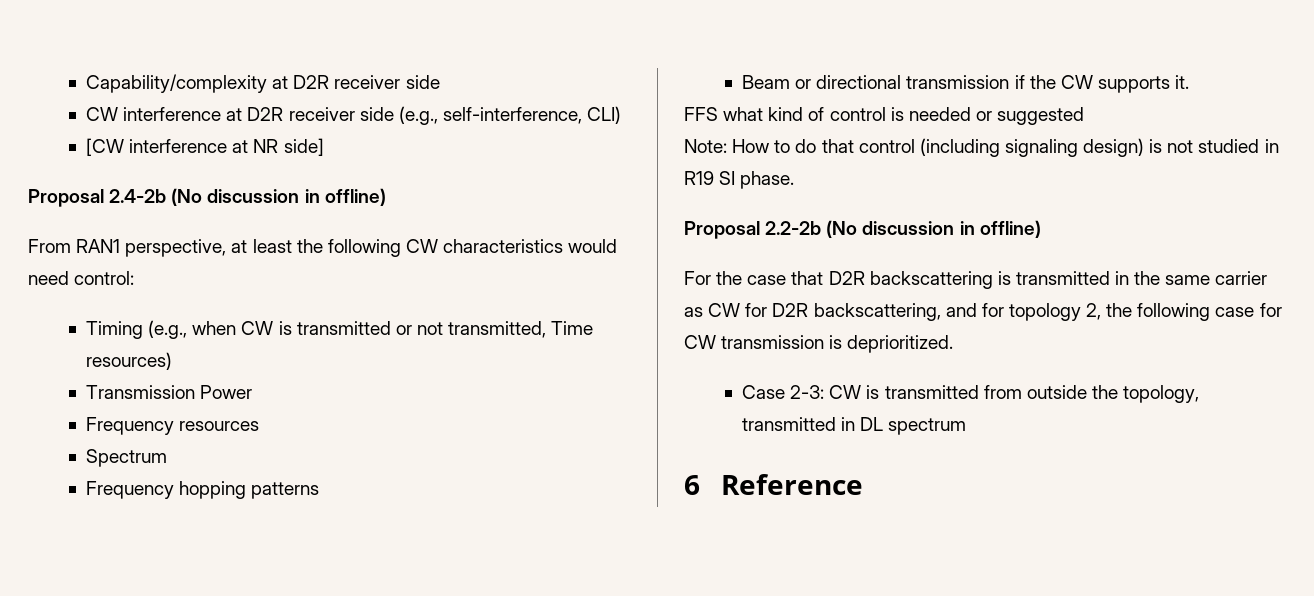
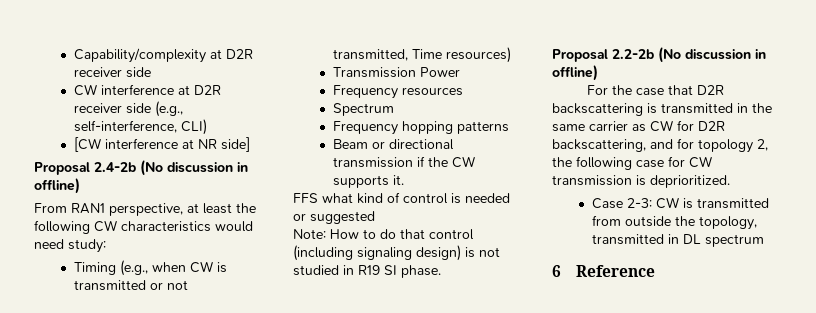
- From RAN1 perspective, at least the following CW characteristics would need control:
+ From RAN1 perspective, at least the following CW characteristics would need study:

